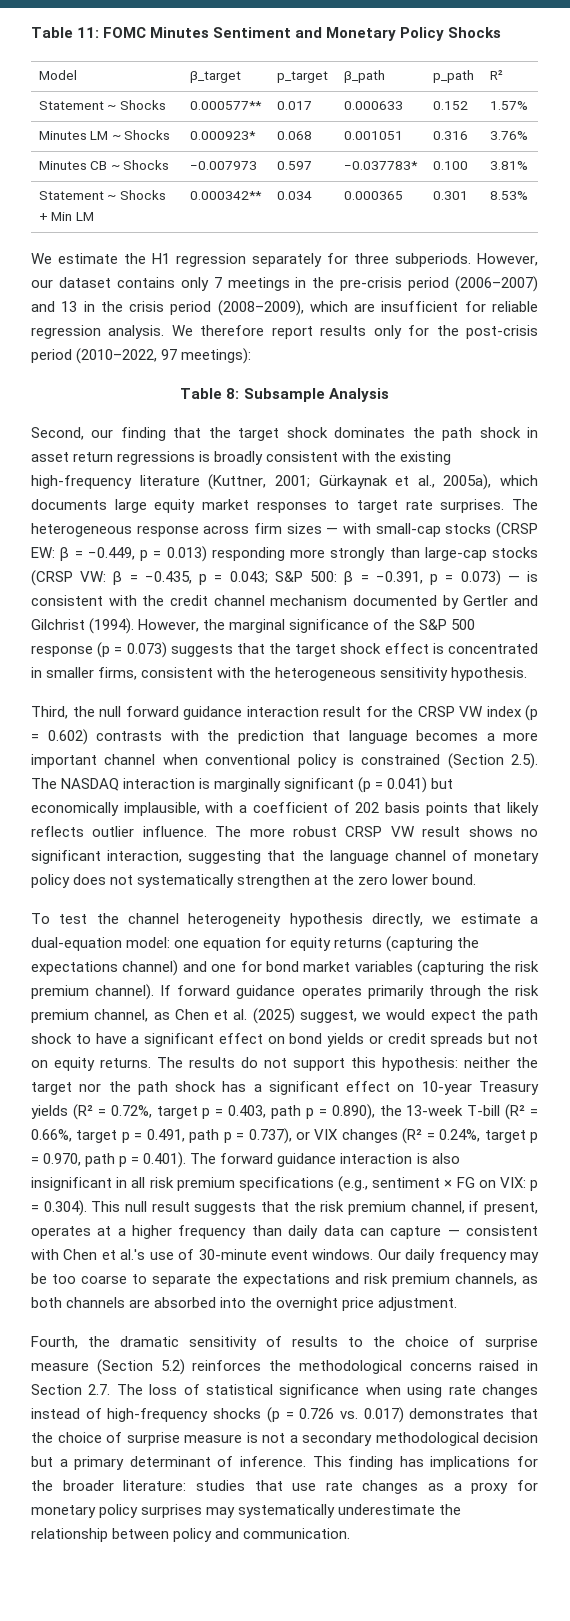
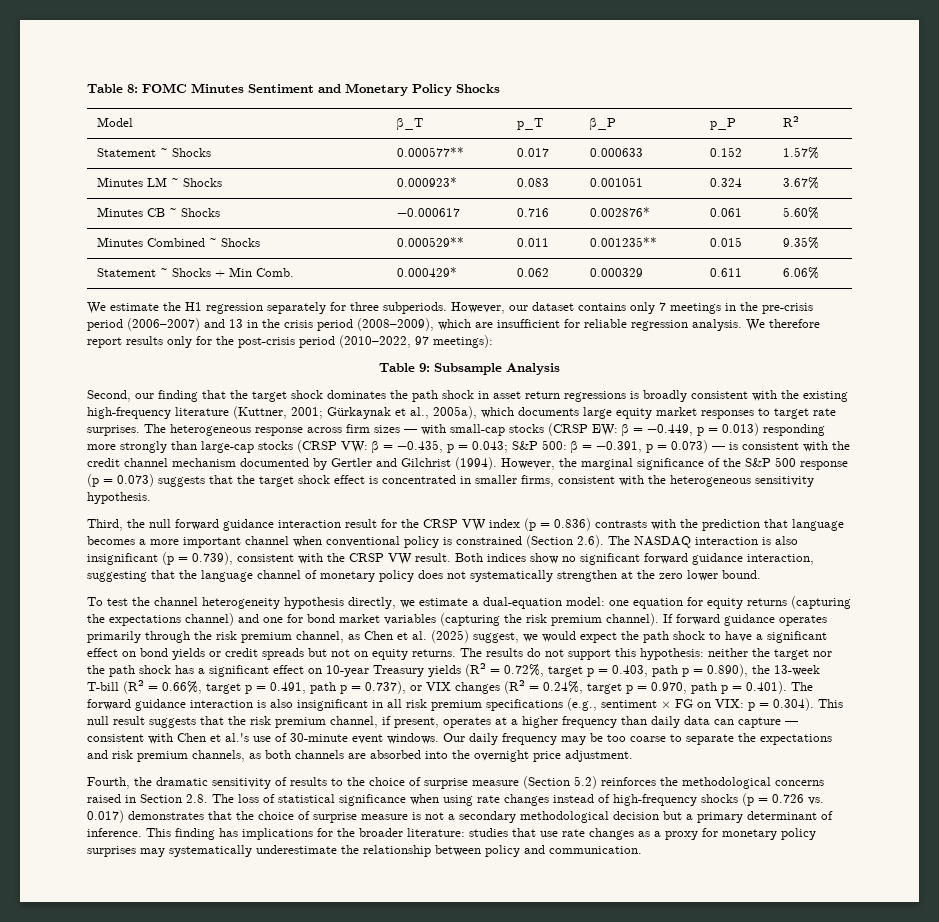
- Table 11: FOMC Minutes Sentiment and Monetary Policy Shocks
+ Table 8: FOMC Minutes Sentiment and Monetary Policy Shocks
- Model | β_target | p_target | β_path | p_path | R²
+ Model | β_T | p_T | β_P | p_P | R²
- Minutes LM ~ Shocks | 0.000923* | 0.068 | 0.001051 | 0.316 | 3.76%
+ Minutes LM ~ Shocks | 0.000923* | 0.083 | 0.001051 | 0.324 | 3.67%
- Minutes CB ~ Shocks | −0.007973 | 0.597 | −0.037783* | 0.100 | 3.81%
+ Minutes CB ~ Shocks | −0.000617 | 0.716 | 0.002876* | 0.061 | 5.60%
+ Minutes Combined ~ Shocks | 0.000529** | 0.011 | 0.001235** | 0.015 | 9.35%
- Statement ~ Shocks + Min LM | 0.000342** | 0.034 | 0.000365 | 0.301 | 8.53%
+ Statement ~ Shocks + Min Comb. | 0.000429* | 0.062 | 0.000329 | 0.611 | 6.06%
- Table 8: Subsample Analysis
+ Table 9: Subsample Analysis
- Third, the null forward guidance interaction result for the CRSP VW index (p = 0.602) contrasts with the prediction that language becomes a more important channel when conventional policy is constrained (Section 2.5). The NASDAQ interaction is marginally significant (p = 0.041) but economically implausible, with a coefficient of 202 basis points that likely reflects outlier influence. The more robust CRSP VW result shows no significant interaction, suggesting that the language channel of monetary policy does not systematically strengthen at the zero lower bound.
+ Third, the null forward guidance interaction result for the CRSP VW index (p = 0.836) contrasts with the prediction that language becomes a more important channel when conventional policy is constrained (Section 2.6). The NASDAQ interaction is also insignificant (p = 0.739), consistent with the CRSP VW result. Both indices show no significant forward guidance interaction, suggesting that the language channel of monetary policy does not systematically strengthen at the zero lower bound.
- Fourth, the dramatic sensitivity of results to the choice of surprise measure (Section 5.2) reinforces the methodological concerns raised in Section 2.7. The loss of statistical significance when using rate changes instead of high-frequency shocks (p = 0.726 vs. 0.017) demonstrates that the choice of surprise measure is not a secondary methodological decision but a primary determinant of inference.
+ Fourth, the dramatic sensitivity of results to the choice of surprise measure (Section 5.2) reinforces the methodological concerns raised in Section 2.8. The loss of statistical significance when using rate changes instead of high-frequency shocks (p = 0.726 vs. 0.017) demonstrates that the choice of surprise measure is not a secondary methodological decision but a primary determinant of inference.

